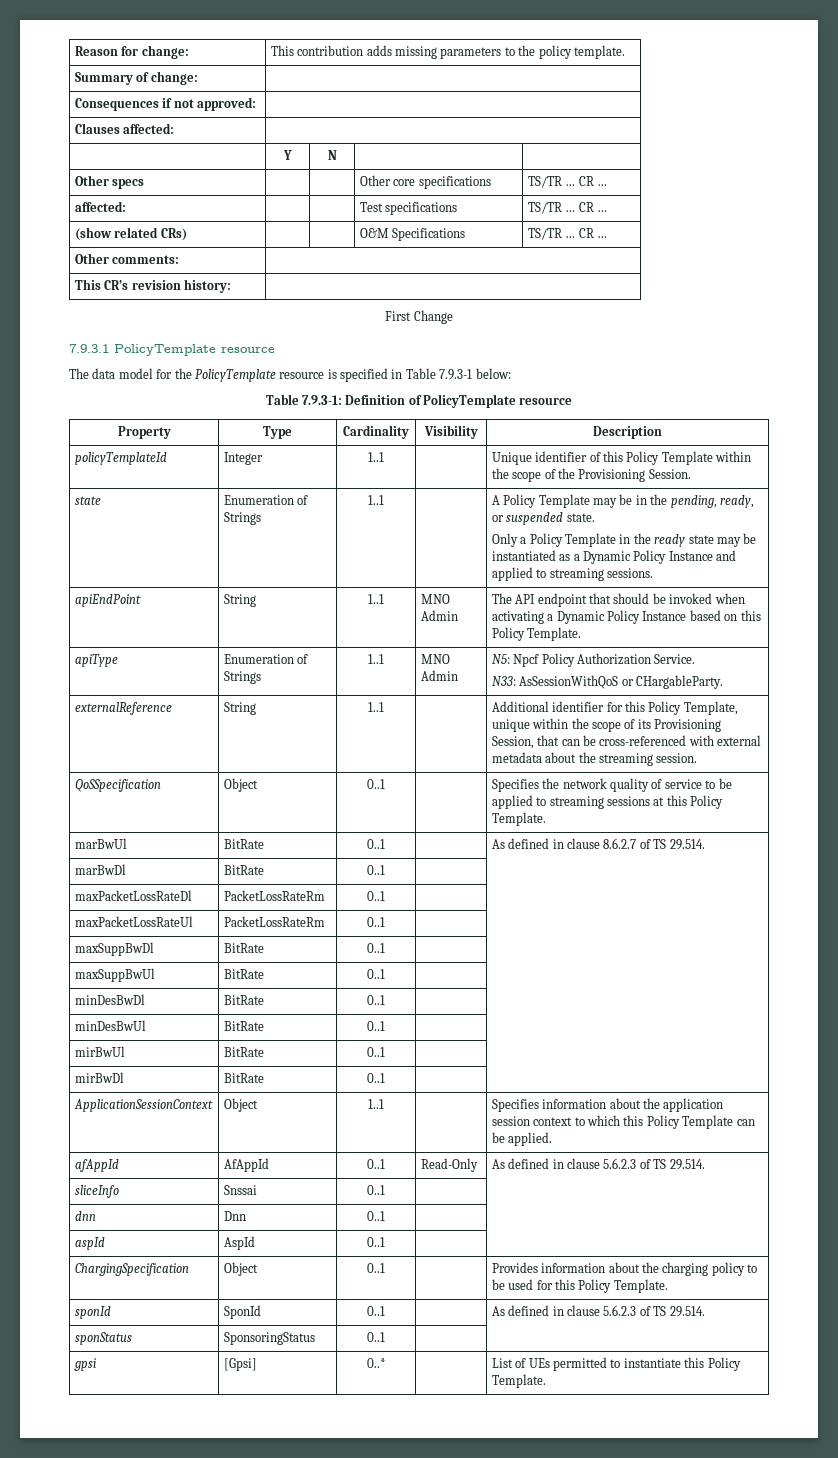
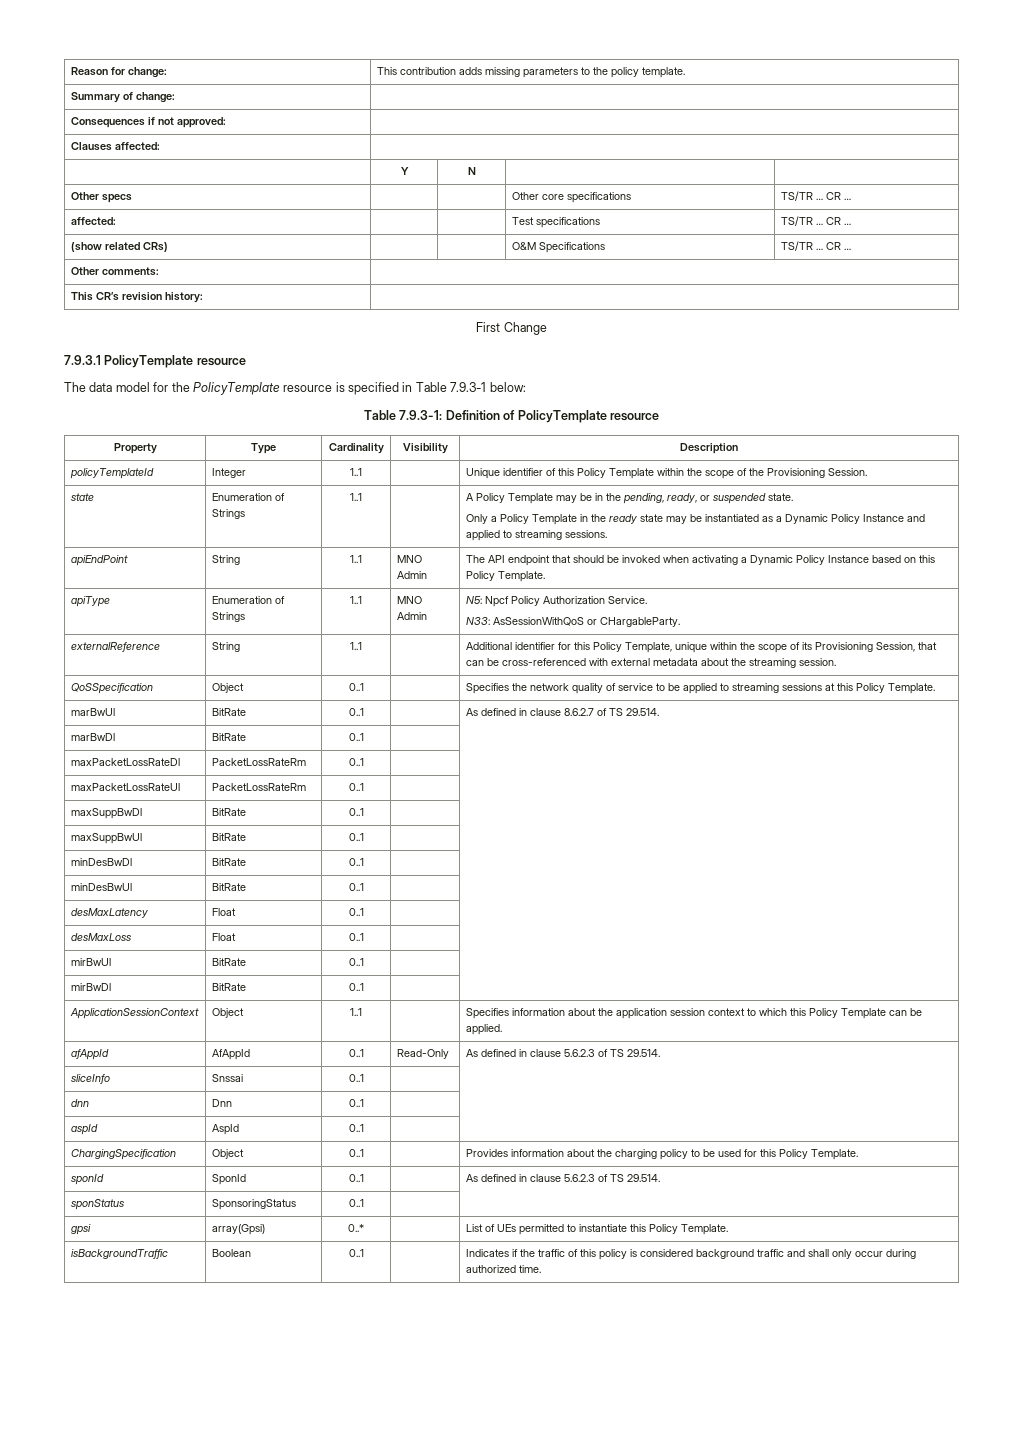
+ desMaxLatency | Float | 0..1 | |
+ desMaxLoss | Float | 0..1 | |
- gpsi | [Gpsi] | 0..* | | List of UEs permitted to instantiate this Policy Template.
+ gpsi | array(Gpsi) | 0..* | | List of UEs permitted to instantiate this Policy Template.
+ isBackgroundTraffic | Boolean | 0..1 | | Indicates if the traffic of this policy is considered background traffic and shall only occur during authorized time.

